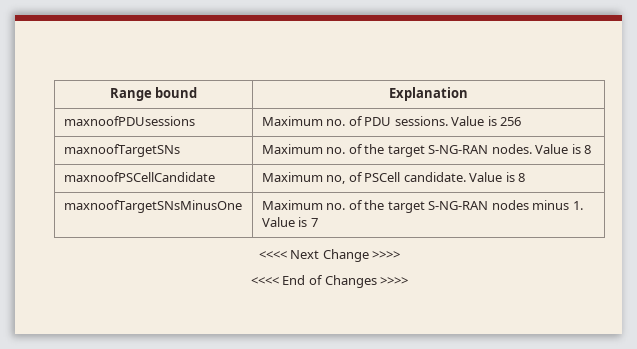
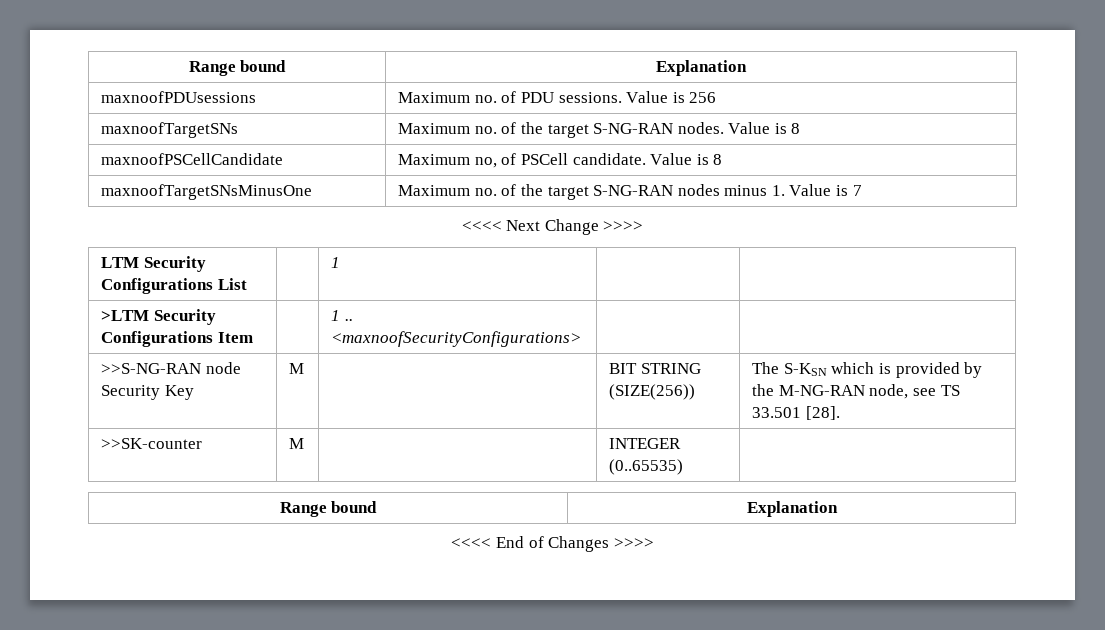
+ LTM Security Configurations List | | 1 | |
+ >LTM Security Configurations Item | | 1 .. <maxnoofSecurityConfigurations> | |
+ >>S-NG-RAN node Security Key | M | | BIT STRING (SIZE(256)) | The S-KSN which is provided by the M-NG-RAN node, see TS 33.501 [28].
+ >>SK-counter | M | | INTEGER (0..65535) |
+ Range bound | Explanation

